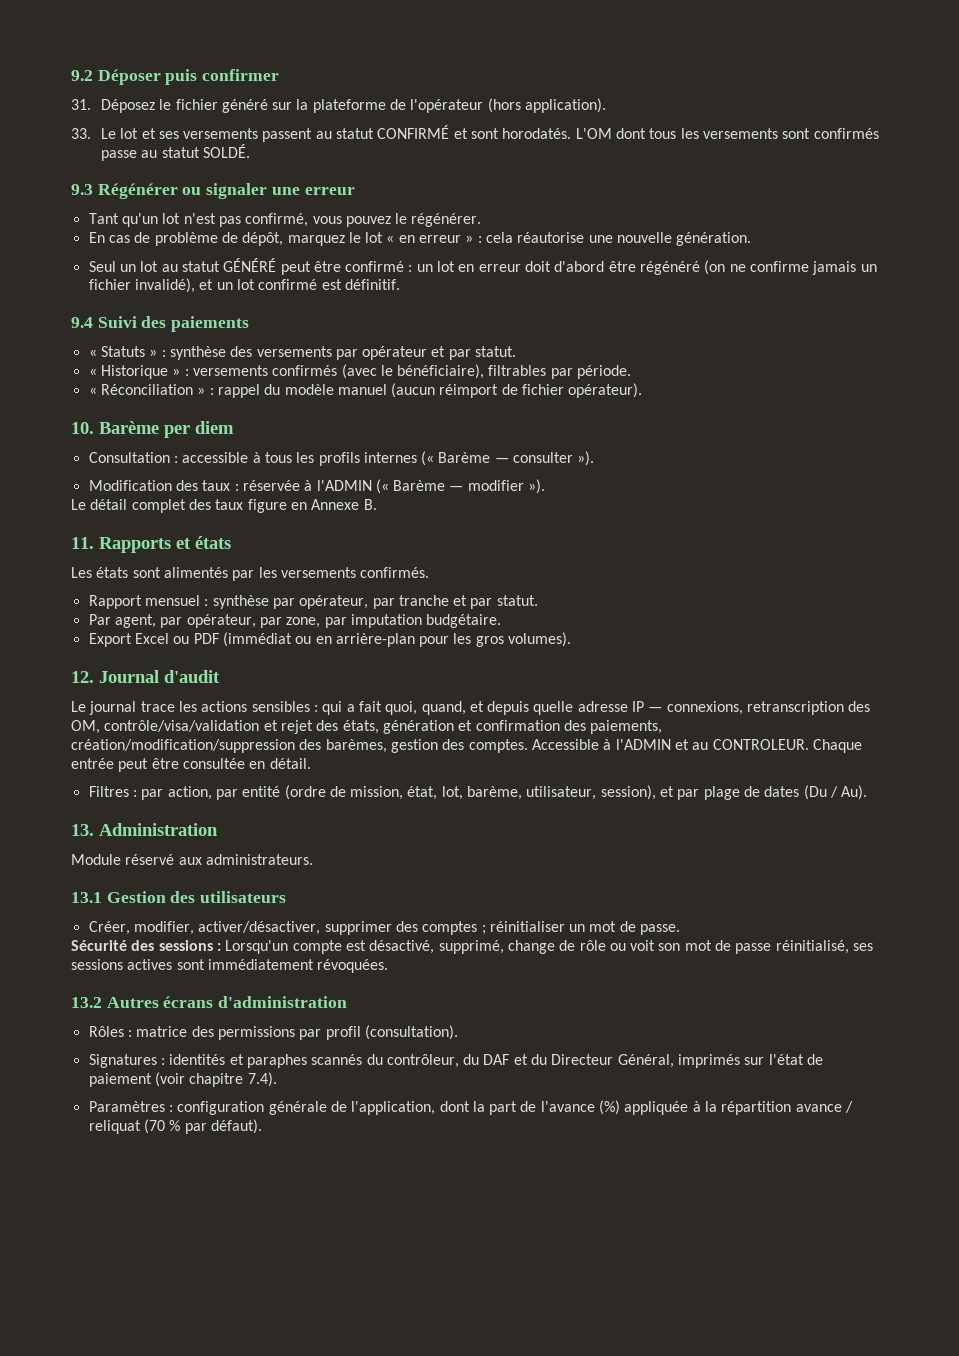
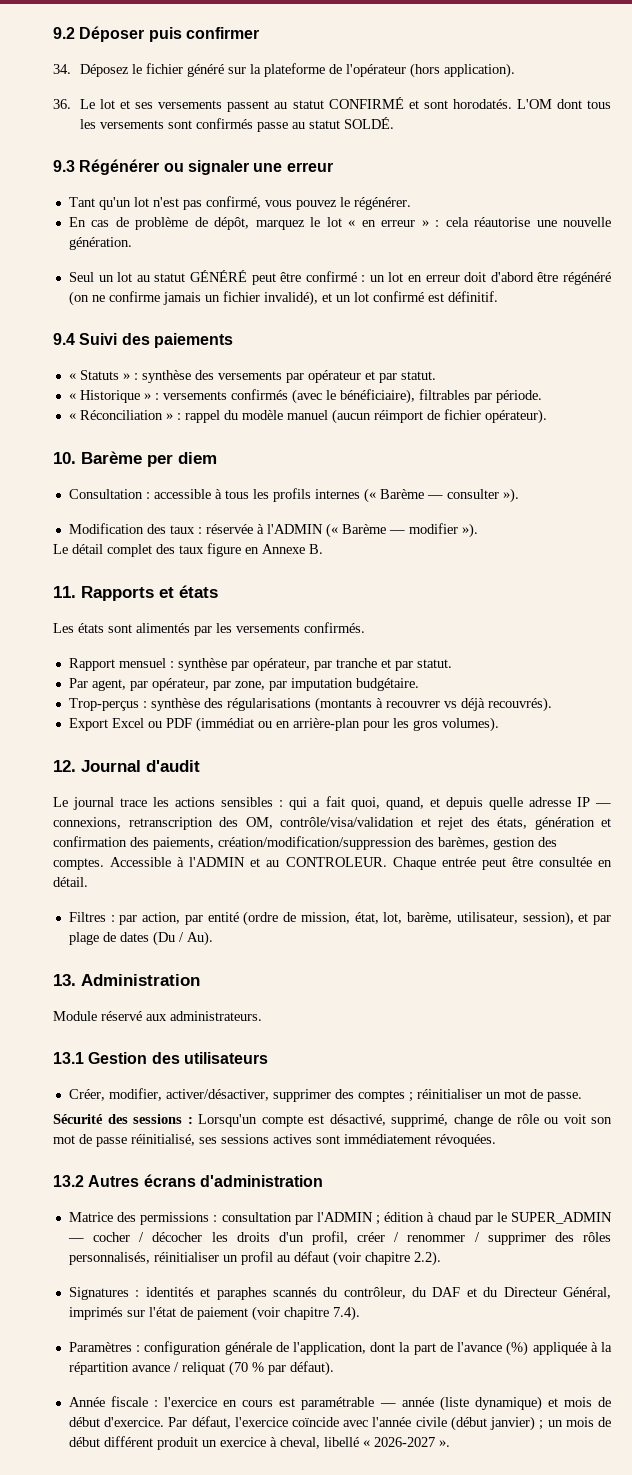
- 31. Déposez le fichier généré sur la plateforme de l'opérateur (hors application).
+ 34. Déposez le fichier généré sur la plateforme de l'opérateur (hors application).
- 33. Le lot et ses versements passent au statut CONFIRMÉ et sont horodatés.
+ 36. Le lot et ses versements passent au statut CONFIRMÉ et sont horodatés.
+ Trop-perçus : synthèse des régularisations (montants à recouvrer vs déjà recouvrés).
- Rôles : matrice des permissions par profil (consultation).
+ Matrice des permissions : consultation par l'ADMIN ; édition à chaud par le SUPER_ADMIN — cocher / décocher les droits d'un profil, créer / renommer / supprimer des rôles personnalisés, réinitialiser un profil au défaut (voir chapitre 2.2).
+ Année fiscale : l'exercice en cours est paramétrable — année (liste dynamique) et mois de début d'exercice. Par défaut, l'exercice coïncide avec l'année civile (début janvier) ; un mois de début différent produit un exercice à cheval, libellé « 2026-2027 ».

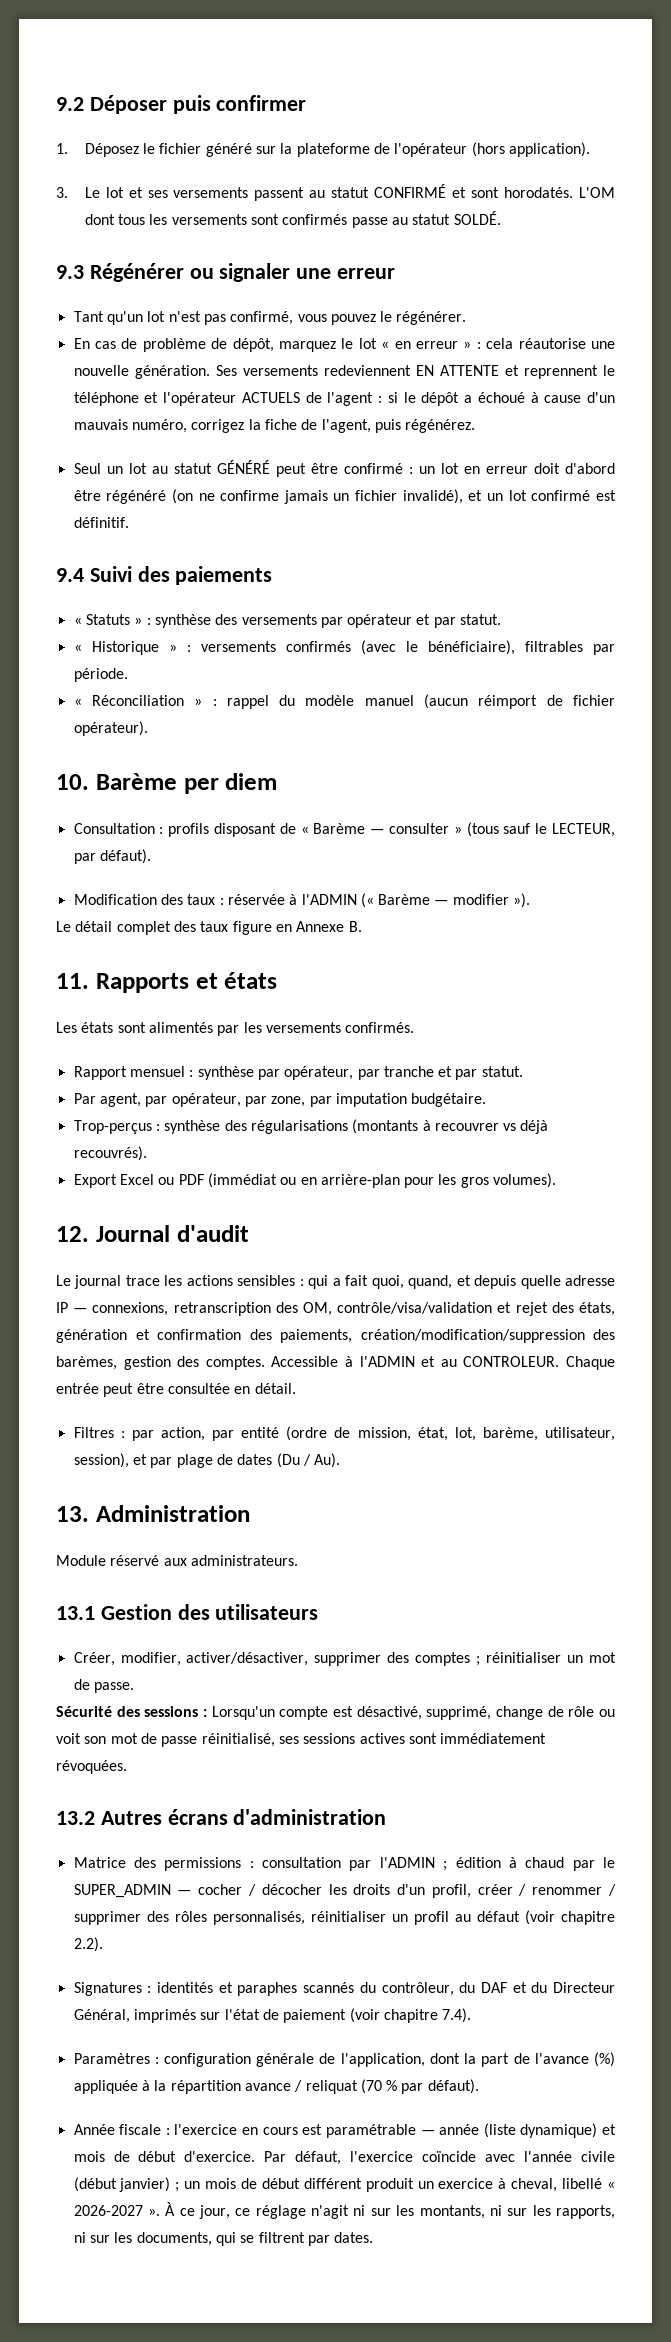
- 34. Déposez le fichier généré sur la plateforme de l'opérateur (hors application).
+ 1. Déposez le fichier généré sur la plateforme de l'opérateur (hors application).
- 36. Le lot et ses versements passent au statut CONFIRMÉ et sont horodatés.
+ 3. Le lot et ses versements passent au statut CONFIRMÉ et sont horodatés.
+ Ses versements redeviennent EN ATTENTE et reprennent le téléphone et l'opérateur ACTUELS de l'agent : si le dépôt a échoué à cause d'un mauvais numéro, corrigez la fiche de l'agent, puis régénérez.
- Consultation : accessible à tous les profils internes (« Barème — consulter »).
+ Consultation : profils disposant de « Barème — consulter » (tous sauf le LECTEUR, par défaut).
+ À ce jour, ce réglage n'agit ni sur les montants, ni sur les rapports, ni sur les documents, qui se filtrent par dates.

